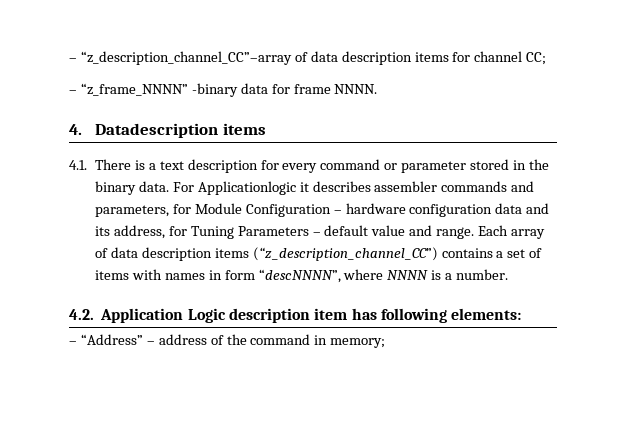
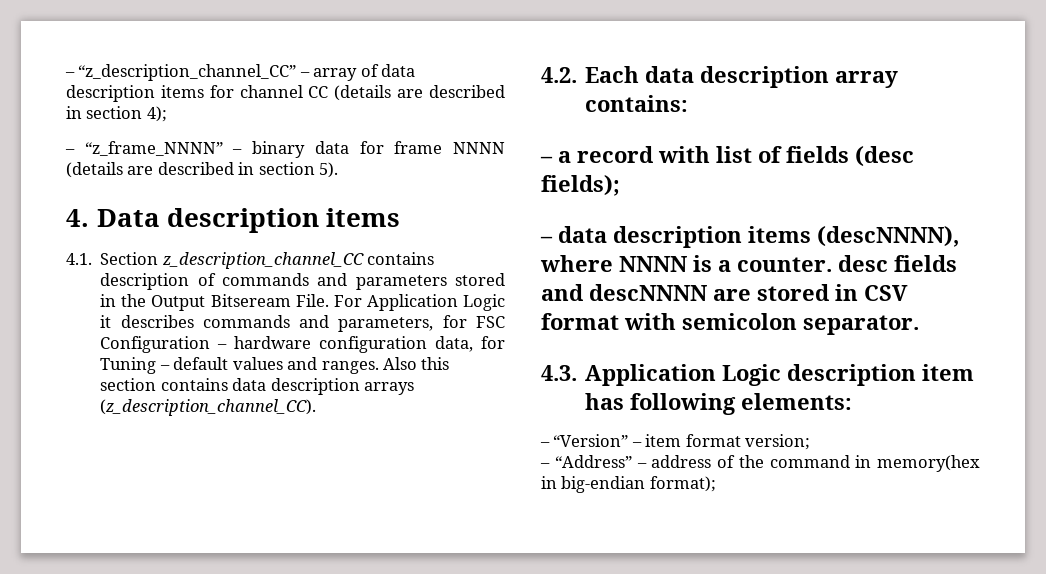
- – “z_description_channel_CC”–array of data description items for channel CC;
+ – “z_description_channel_CC” – array of data description items for channel CC (details are described in section 4);
- – “z_frame_NNNN” -binary data for frame NNNN.
+ – “z_frame_NNNN” – binary data for frame NNNN (details are described in section 5).
- 4. Datadescription items
+ 4. Data description items
- 4.1. There is a text description for every command or parameter stored in the binary data. For Applicationlogic it describes assembler commands and parameters, for Module Configuration – hardware configuration data and its address, for Tuning Parameters – default value and range. Each array of data description items (“z_description_channel_CC”) contains a set of items with names in form “descNNNN”, where NNNN is a number.
- 4.2. Application Logic description item has following elements:
+ 4.1. Section z_description_channel_CC contains description of commands and parameters stored in the Output Bitsеream File. For Application Logic it describes commands and parameters, for FSC Configuration – hardware configuration data, for Tuning – default values and ranges. Also this section contains data description arrays (z_description_channel_CC).
+ 4.2. Each data description array contains:
+ – a record with list of fields (desc fields);
+ – data description items (descNNNN), where NNNN is a counter. desc fields and descNNNN are stored in CSV format with semicolon separator.
+ 4.3. Application Logic description item has following elements:
+ – “Version” – item format version;
- – “Address” – address of the command in memory;
+ – “Address” – address of the command in memory(hex in big-endian format);

